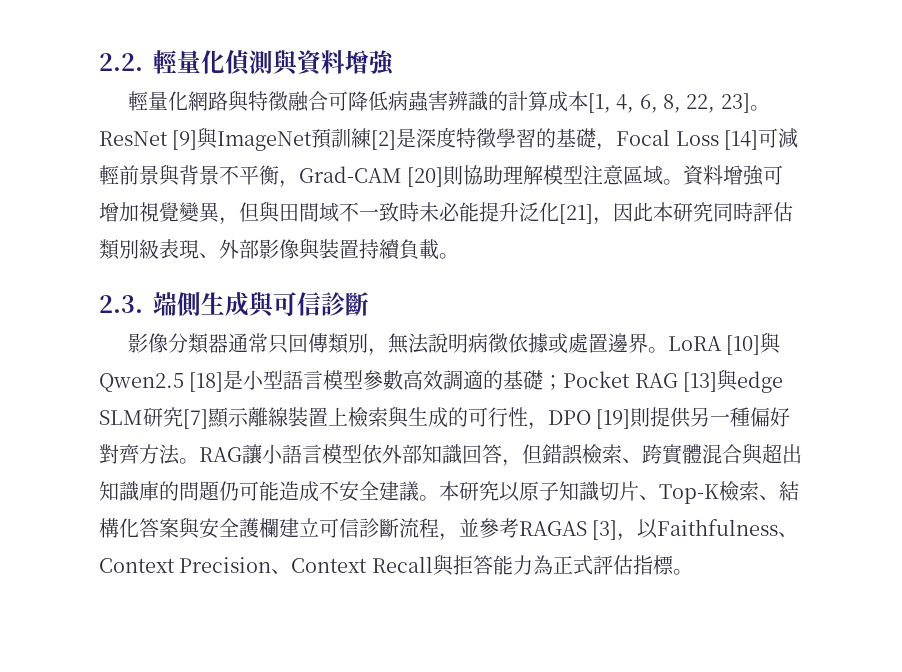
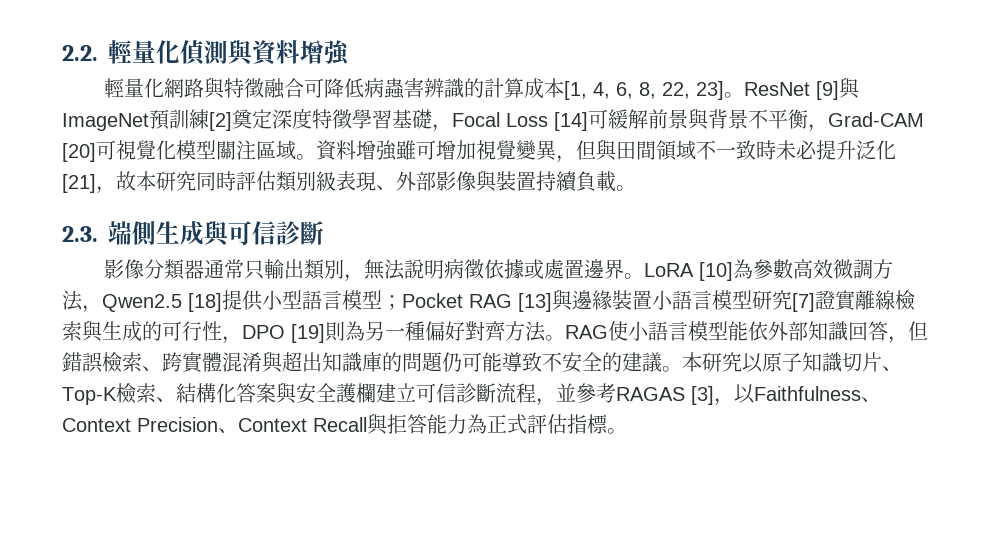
- ResNet [9]與ImageNet預訓練[2]是深度特徵學習的基礎，Focal Loss [14]可減輕前景與背景不平衡，Grad-CAM [20]則協助理解模型注意區域。
+ ResNet [9]與ImageNet預訓練[2]奠定深度特徵學習基礎，Focal Loss [14]可緩解前景與背景不平衡，Grad-CAM [20]可視覺化模型關注區域。
- 資料增強可增加視覺變異，但與田間域不一致時未必能提升泛化[21]，因此本研究同時評估類別級表現、外部影像與裝置持續負載。
+ 資料增強雖可增加視覺變異，但與田間領域不一致時未必提升泛化[21]，故本研究同時評估類別級表現、外部影像與裝置持續負載。
- 影像分類器通常只回傳類別，無法說明病徵依據或處置邊界。
+ 影像分類器通常只輸出類別，無法說明病徵依據或處置邊界。
- LoRA [10]與Qwen2.5 [18]是小型語言模型參數高效調適的基礎；Pocket RAG [13]與edge SLM研究[7]顯示離線裝置上檢索與生成的可行性，DPO [19]則提供另一種偏好對齊方法。
+ LoRA [10]為參數高效微調方法，Qwen2.5 [18]提供小型語言模型；Pocket RAG [13]與邊緣裝置小語言模型研究[7]證實離線檢索與生成的可行性，DPO [19]則為另一種偏好對齊方法。
- RAG讓小語言模型依外部知識回答，但錯誤檢索、跨實體混合與超出知識庫的問題仍可能造成不安全建議。
+ RAG使小語言模型能依外部知識回答，但錯誤檢索、跨實體混淆與超出知識庫的問題仍可能導致不安全的建議。

